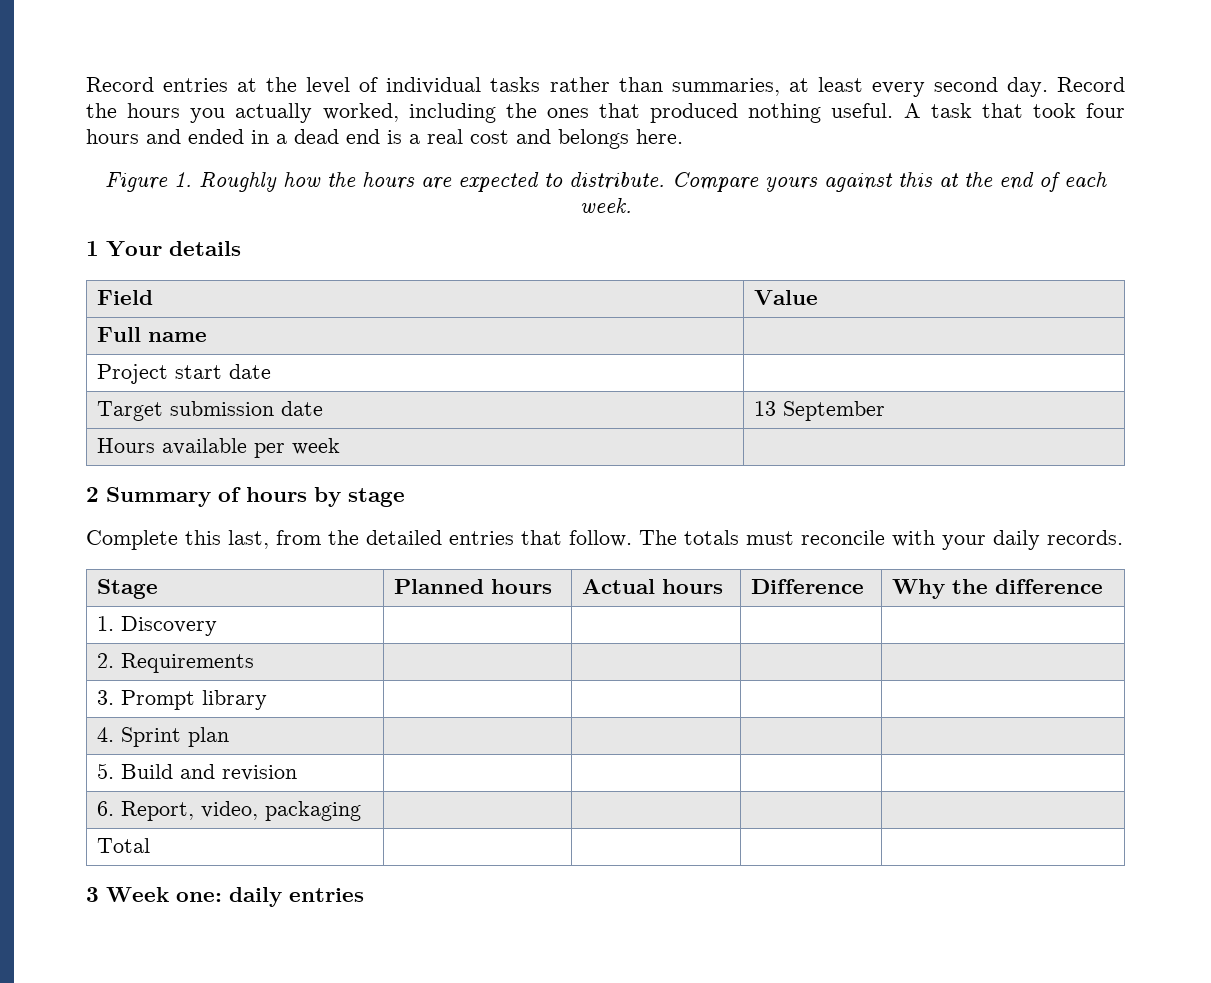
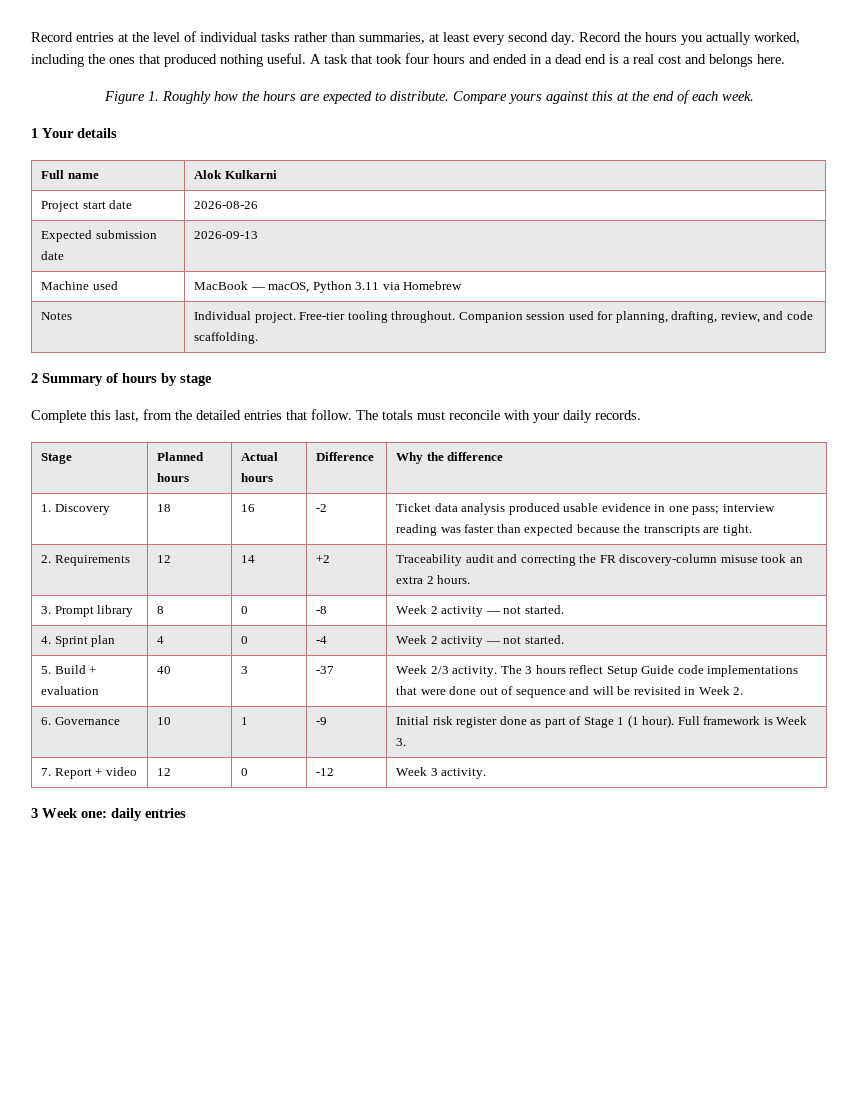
- Field | Value
- Full name |
+ Full name | Alok Kulkarni
- Project start date |
- Target submission date | 13 September
- Hours available per week |
+ Project start date | 2026-08-26
+ Expected submission date | 2026-09-13
+ Machine used | MacBook — macOS, Python 3.11 via Homebrew
+ Notes | Individual project. Free-tier tooling throughout. Companion session used for planning, drafting, review, and code scaffolding.
- 1. Discovery | | | |
- 2. Requirements | | | |
- 3. Prompt library | | | |
- 4. Sprint plan | | | |
- 5. Build and revision | | | |
- 6. Report, video, packaging | | | |
- Total | | | |
+ 1. Discovery | 18 | 16 | -2 | Ticket data analysis produced usable evidence in one pass; interview reading was faster than expected because the transcripts are tight.
+ 2. Requirements | 12 | 14 | +2 | Traceability audit and correcting the FR discovery-column misuse took an extra 2 hours.
+ 3. Prompt library | 8 | 0 | -8 | Week 2 activity — not started.
+ 4. Sprint plan | 4 | 0 | -4 | Week 2 activity — not started.
+ 5. Build + evaluation | 40 | 3 | -37 | Week 2/3 activity. The 3 hours reflect Setup Guide code implementations that were done out of sequence and will be revisited in Week 2.
+ 6. Governance | 10 | 1 | -9 | Initial risk register done as part of Stage 1 (1 hour). Full framework is Week 3.
+ 7. Report + video | 12 | 0 | -12 | Week 3 activity.

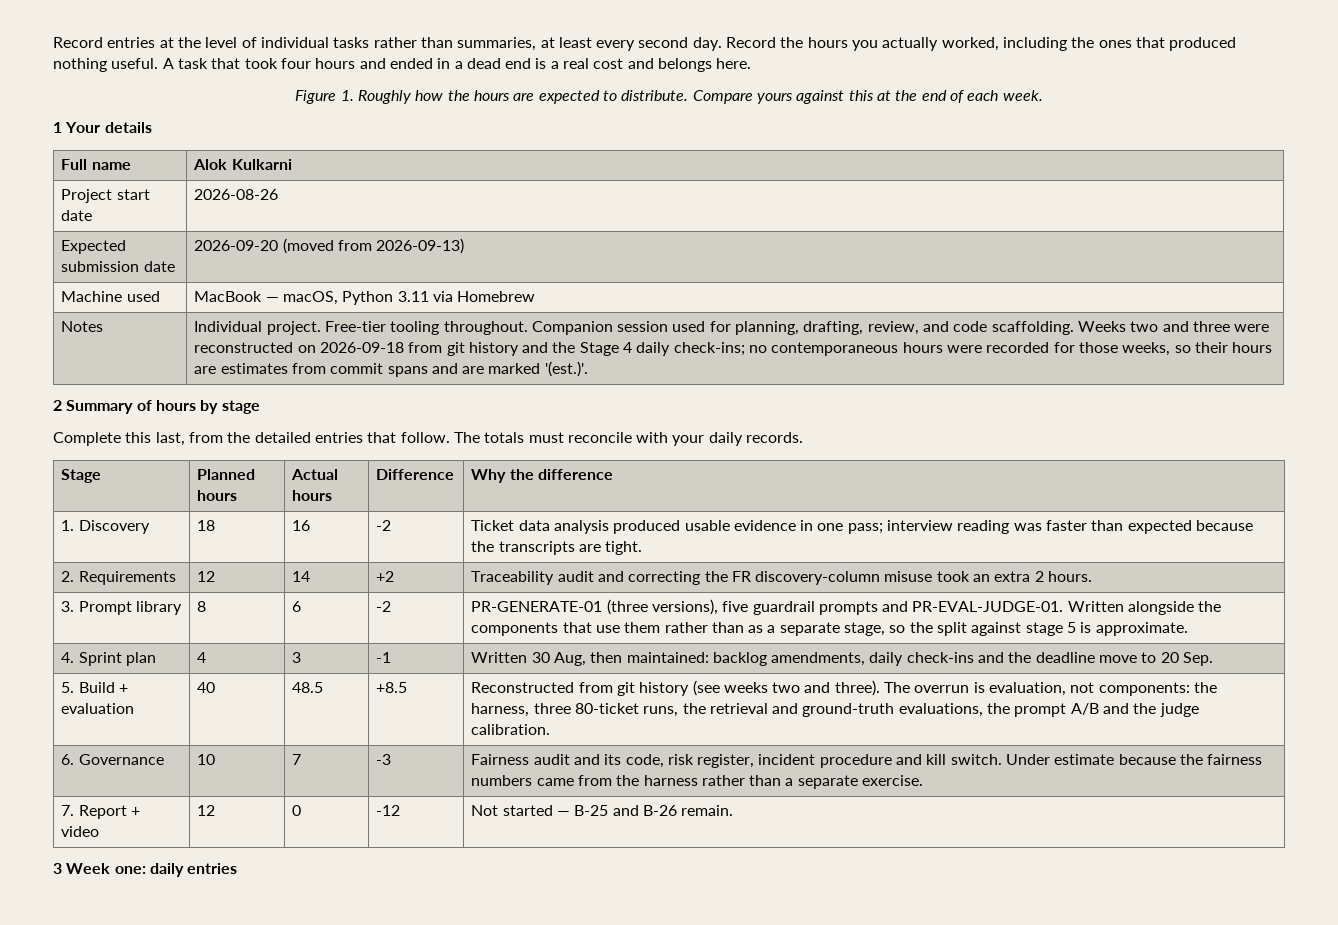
- Expected submission date | 2026-09-13
+ Expected submission date | 2026-09-20 (moved from 2026-09-13)
+ Weeks two and three were reconstructed on 2026-09-18 from git history and the Stage 4 daily check-ins; no contemporaneous hours were recorded for those weeks, so their hours are estimates from commit spans and are marked '(est.)'.
- 3. Prompt library | 8 | 0 | -8 | Week 2 activity — not started.
- 4. Sprint plan | 4 | 0 | -4 | Week 2 activity — not started.
+ 3. Prompt library | 8 | 6 | -2 | PR-GENERATE-01 (three versions), five guardrail prompts and PR-EVAL-JUDGE-01. Written alongside the components that use them rather than as a separate stage, so the split against stage 5 is approximate.
+ 4. Sprint plan | 4 | 3 | -1 | Written 30 Aug, then maintained: backlog amendments, daily check-ins and the deadline move to 20 Sep.
- 5. Build + evaluation | 40 | 3 | -37 | Week 2/3 activity. The 3 hours reflect Setup Guide code implementations that were done out of sequence and will be revisited in Week 2.
- 6. Governance | 10 | 1 | -9 | Initial risk register done as part of Stage 1 (1 hour). Full framework is Week 3.
+ 5. Build + evaluation | 40 | 48.5 | +8.5 | Reconstructed from git history (see weeks two and three). The overrun is evaluation, not components: the harness, three 80-ticket runs, the retrieval and ground-truth evaluations, the prompt A/B and the judge calibration.
+ 6. Governance | 10 | 7 | -3 | Fairness audit and its code, risk register, incident procedure and kill switch. Under estimate because the fairness numbers came from the harness rather than a separate exercise.
- 7. Report + video | 12 | 0 | -12 | Week 3 activity.
+ 7. Report + video | 12 | 0 | -12 | Not started — B-25 and B-26 remain.

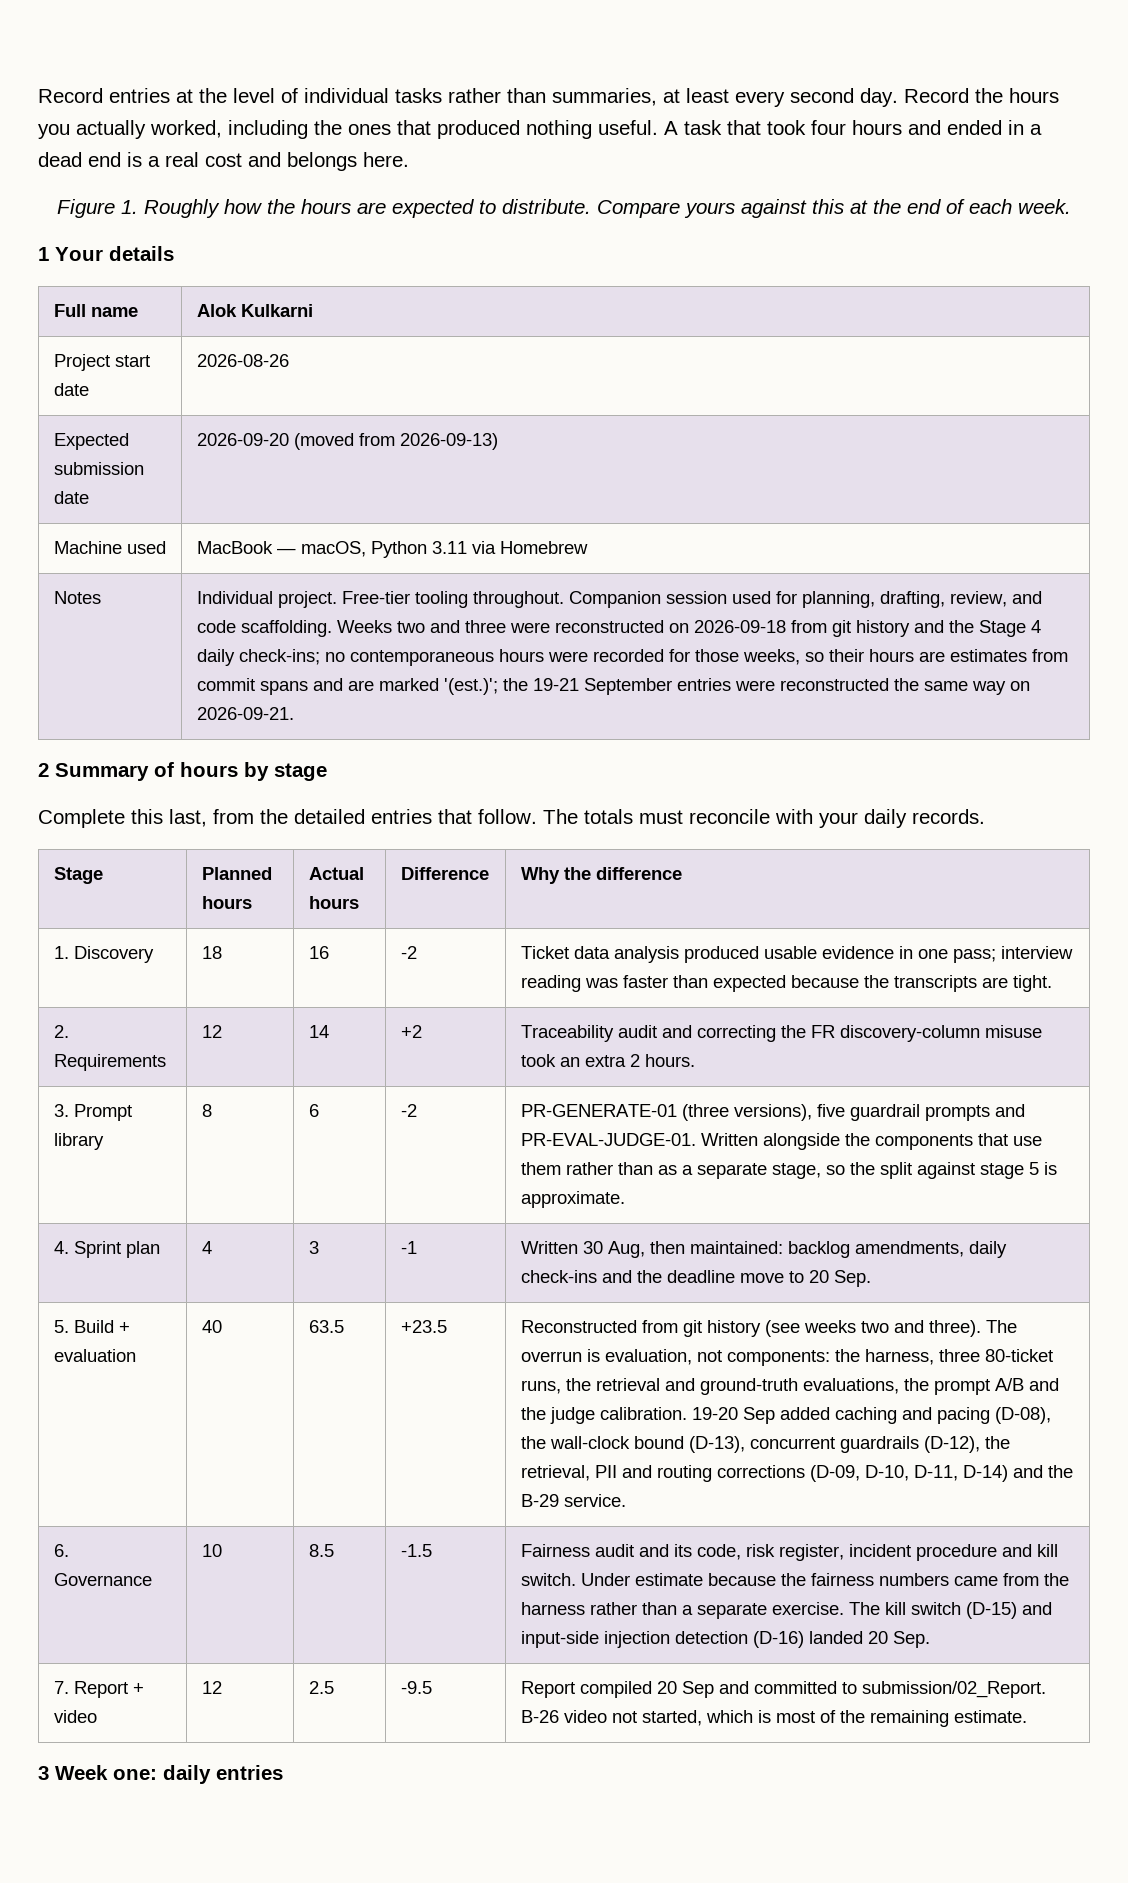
- Weeks two and three were reconstructed on 2026-09-18 from git history and the Stage 4 daily check-ins; no contemporaneous hours were recorded for those weeks, so their hours are estimates from commit spans and are marked '(est.)'.
+ Weeks two and three were reconstructed on 2026-09-18 from git history and the Stage 4 daily check-ins; no contemporaneous hours were recorded for those weeks, so their hours are estimates from commit spans and are marked '(est.)'; the 19-21 September entries were reconstructed the same way on 2026-09-21.
- 48.5 | +8.5
+ 63.5 | +23.5
+ 19-20 Sep added caching and pacing (D-08), the wall-clock bound (D-13), concurrent guardrails (D-12), the retrieval, PII and routing corrections (D-09, D-10, D-11, D-14) and the B-29 service.
- 7 | -3
+ 8.5 | -1.5
+ The kill switch (D-15) and input-side injection detection (D-16) landed 20 Sep.
- 7. Report + video | 12 | 0 | -12 | Not started — B-25 and B-26 remain.
+ 7. Report + video | 12 | 2.5 | -9.5 | Report compiled 20 Sep and committed to submission/02_Report. B-26 video not started, which is most of the remaining estimate.

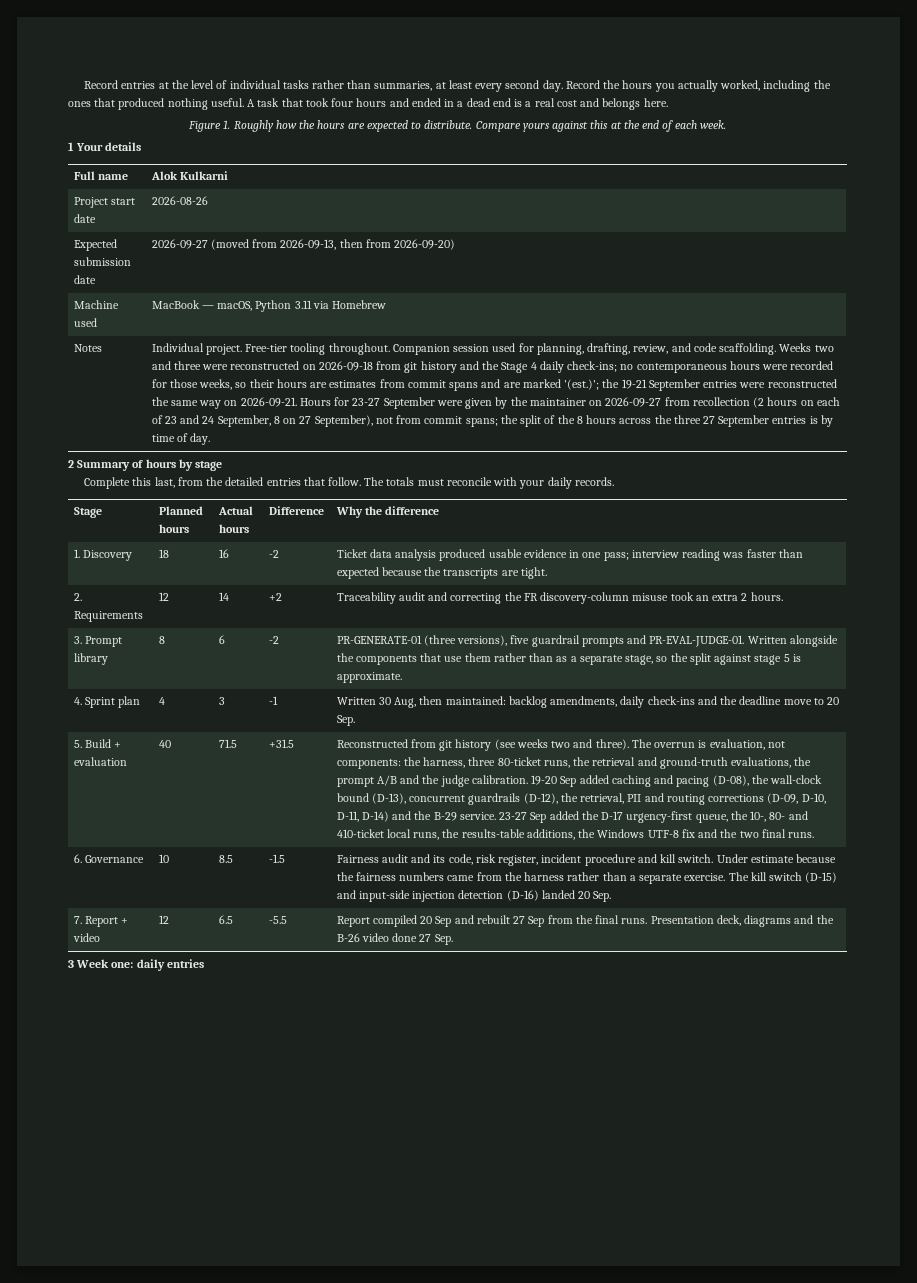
- Expected submission date | 2026-09-20 (moved from 2026-09-13)
+ Expected submission date | 2026-09-27 (moved from 2026-09-13, then from 2026-09-20)
+ Hours for 23-27 September were given by the maintainer on 2026-09-27 from recollection (2 hours on each of 23 and 24 September, 8 on 27 September), not from commit spans; the split of the 8 hours across the three 27 September entries is by time of day.
- 63.5 | +23.5
+ 71.5 | +31.5
+ 23-27 Sep added the D-17 urgency-first queue, the 10-, 80- and 410-ticket local runs, the results-table additions, the Windows UTF-8 fix and the two final runs.
- 7. Report + video | 12 | 2.5 | -9.5 | Report compiled 20 Sep and committed to submission/02_Report. B-26 video not started, which is most of the remaining estimate.
+ 7. Report + video | 12 | 6.5 | -5.5 | Report compiled 20 Sep and rebuilt 27 Sep from the final runs. Presentation deck, diagrams and the B-26 video done 27 Sep.

